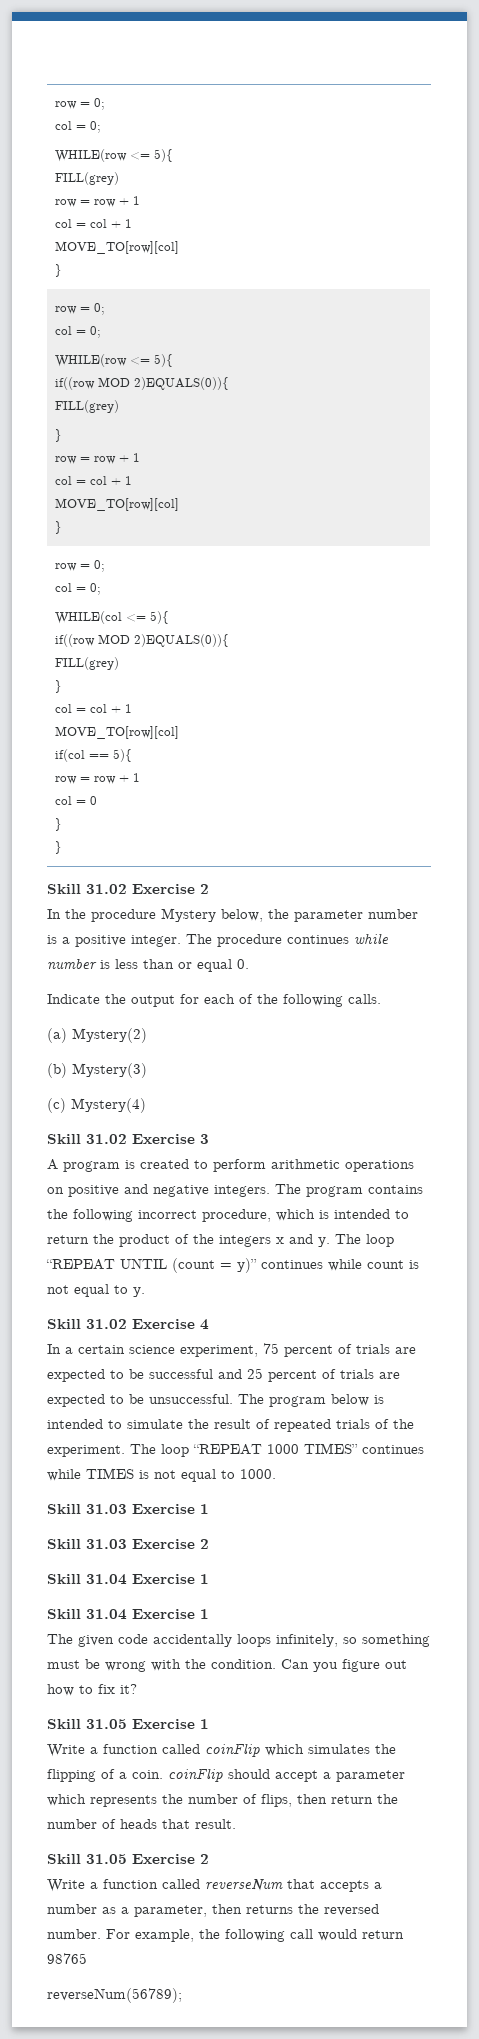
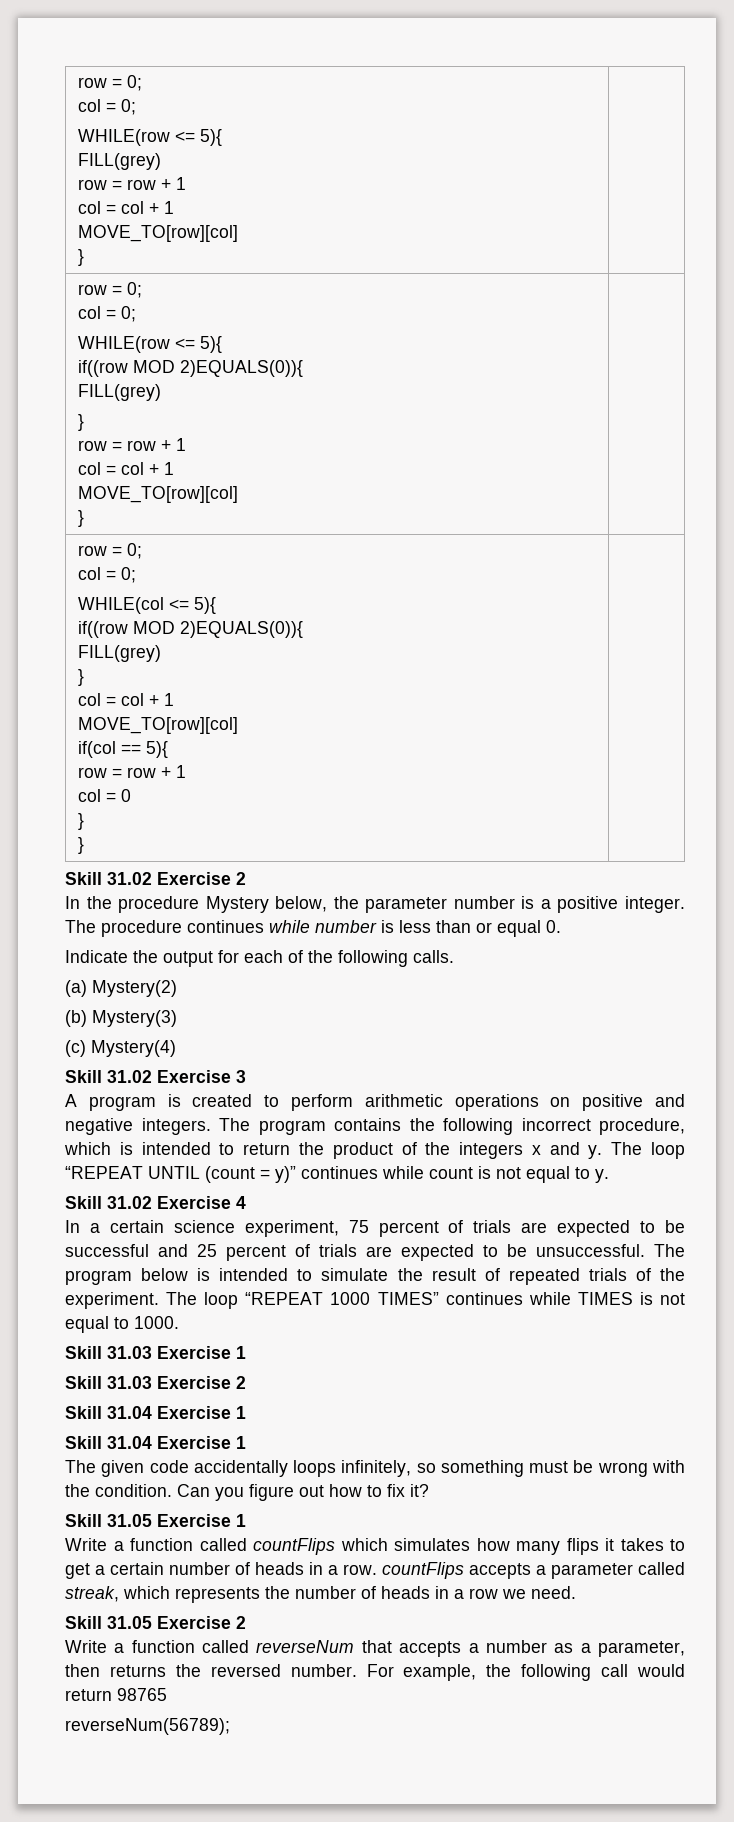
- Write a function called coinFlip which simulates the flipping of a coin. coinFlip should accept a parameter which represents the number of flips, then return the number of heads that result.
+ Write a function called countFlips which simulates how many flips it takes to get a certain number of heads in a row. countFlips accepts a parameter called streak, which represents the number of heads in a row we need.

